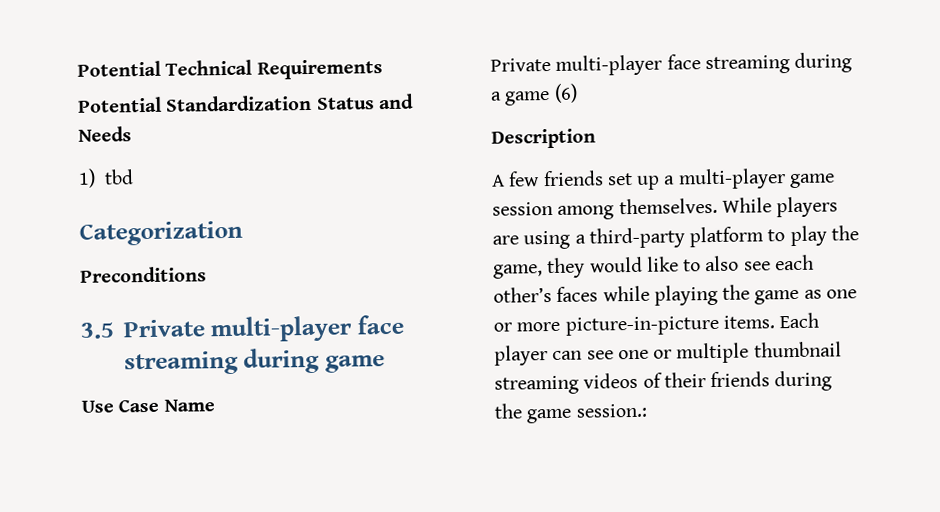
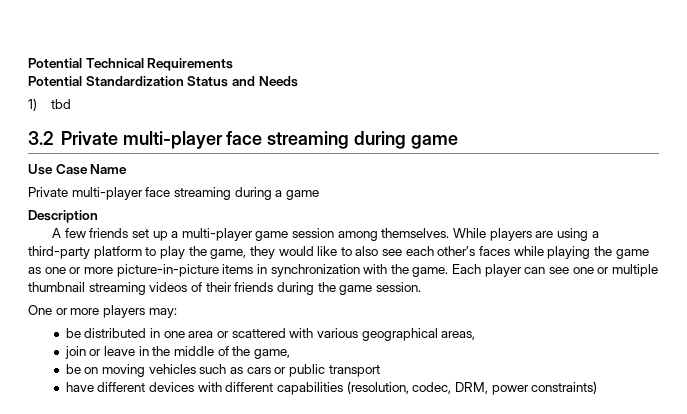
- Categorization
- Preconditions
- 3.5 Private multi-player face streaming during game
+ 3.2 Private multi-player face streaming during game
- Private multi-player face streaming during a game (6)
+ Private multi-player face streaming during a game
- While players are using a third-party platform to play the game, they would like to also see each other’s faces while playing the game as one or more picture-in-picture items.
+ While players are using a third-party platform to play the game, they would like to also see each other’s faces while playing the game as one or more picture-in-picture items in synchronization with the game.
- Each player can see one or multiple thumbnail streaming videos of their friends during the game session.:
+ Each player can see one or multiple thumbnail streaming videos of their friends during the game session.
+ One or more players may:
+ be distributed in one area or scattered with various geographical areas,
+ join or leave in the middle of the game,
+ be on moving vehicles such as cars or public transport
+ have different devices with different capabilities (resolution, codec, DRM, power constraints)

